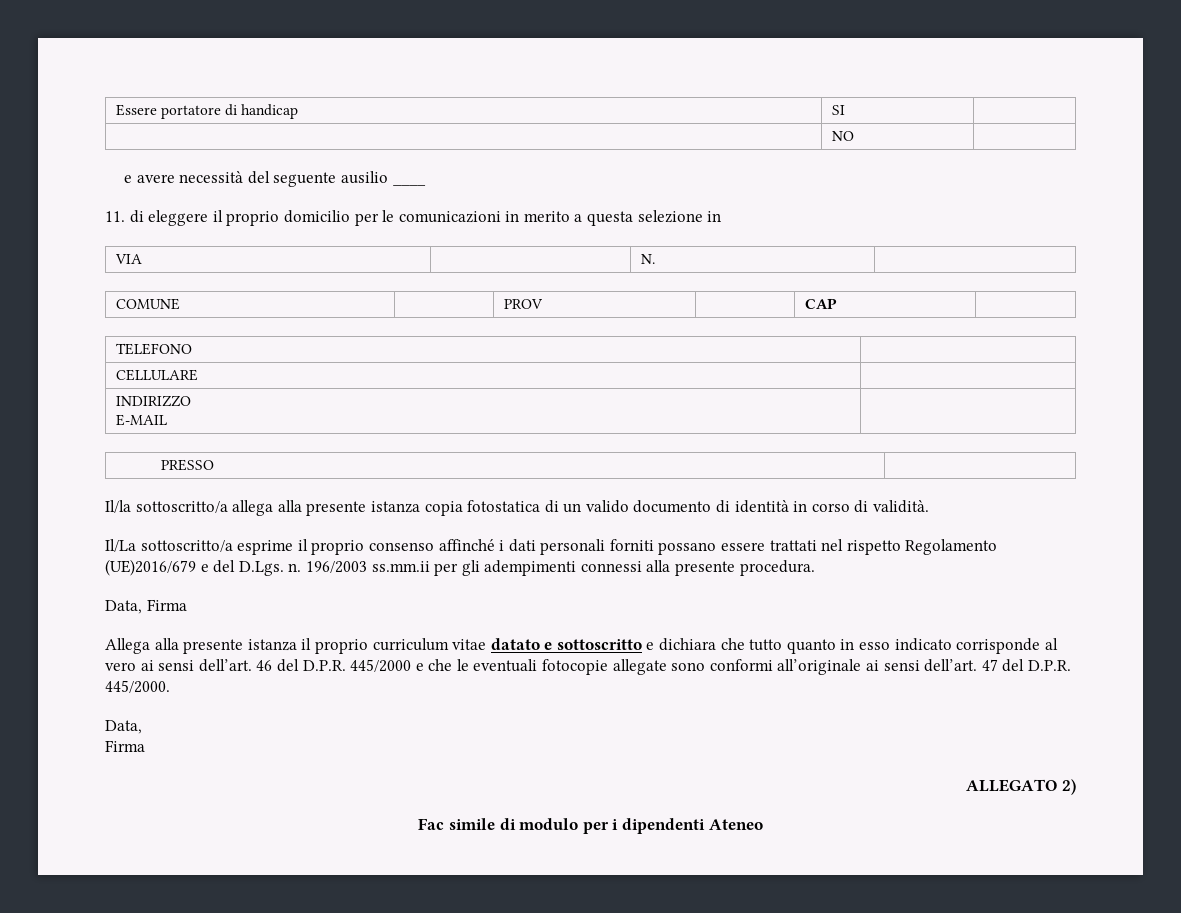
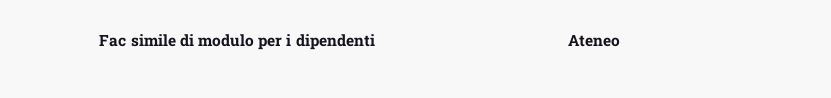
- Essere portatore di handicap | SI |
- | NO |
- e avere necessità del seguente ausilio ____
- 11. di eleggere il proprio domicilio per le comunicazioni in merito a questa selezione in
- VIA | | N. |
- COMUNE | | PROV | | CAP |
- TELEFONO |
- CELLULARE |
- INDIRIZZO
- E-MAIL |
- PRESSO |
- Il/la sottoscritto/a allega alla presente istanza copia fotostatica di un valido documento di identità in corso di validità.
- Il/La sottoscritto/a esprime il proprio consenso affinché i dati personali forniti possano essere trattati nel rispetto Regolamento (UE)2016/679 e del D.Lgs. n. 196/2003 ss.mm.ii per gli adempimenti connessi alla presente procedura.
- Data, Firma
- Allega alla presente istanza il proprio curriculum vitae datato e sottoscritto e dichiara che tutto quanto in esso indicato corrisponde al vero ai sensi dell’art. 46 del D.P.R. 445/2000 e che le eventuali fotocopie allegate sono conformi all’originale ai sensi dell’art. 47 del D.P.R. 445/2000.
- Data,
- Firma
- ALLEGATO 2)

